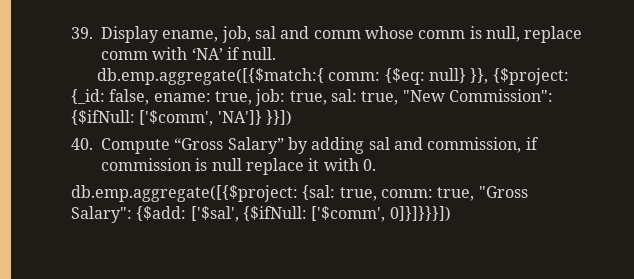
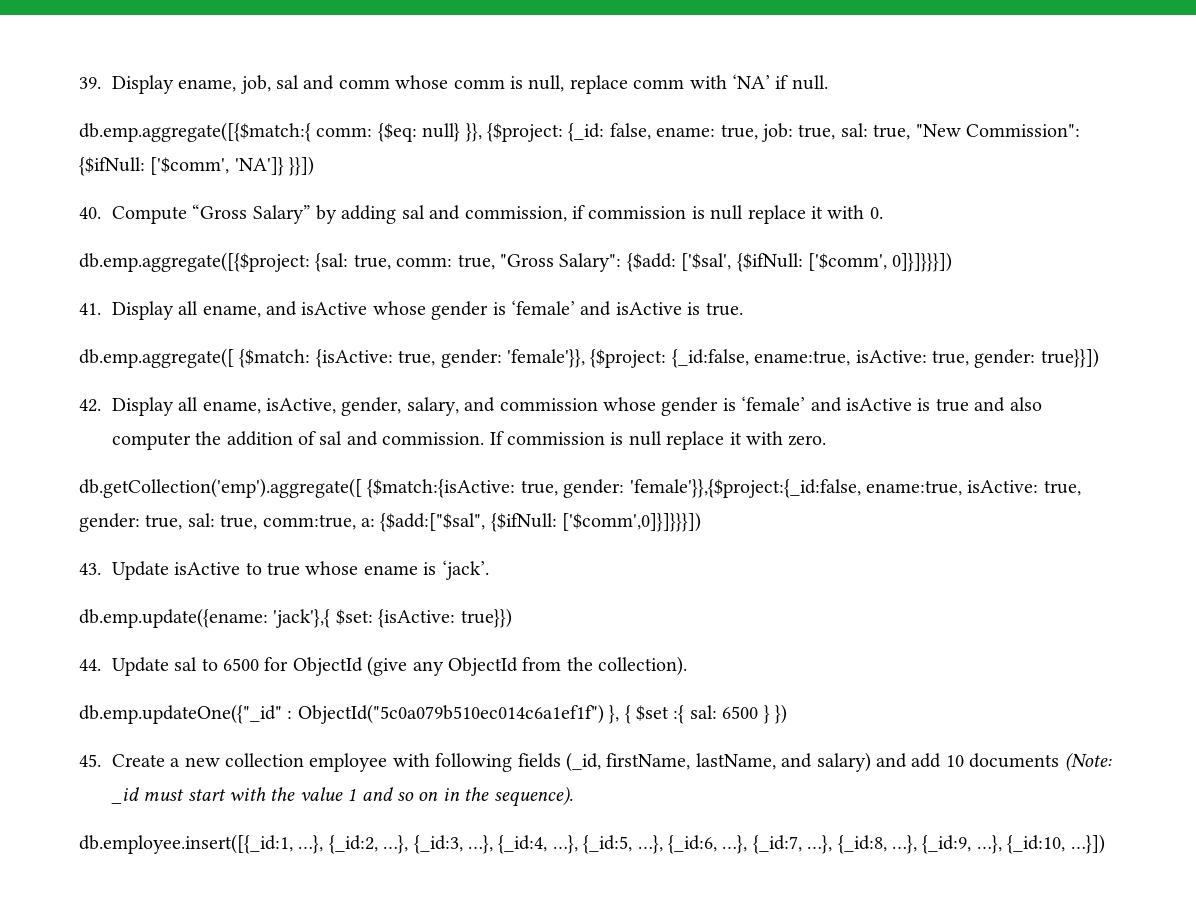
+ 41. Display all ename, and isActive whose gender is ‘female’ and isActive is true.
+ db.emp.aggregate([ {$match: {isActive: true, gender: 'female'}}, {$project: {_id:false, ename:true, isActive: true, gender: true}}])
+ 42. Display all ename, isActive, gender, salary, and commission whose gender is ‘female’ and isActive is true and also computer the addition of sal and commission. If commission is null replace it with zero.
+ db.getCollection('emp').aggregate([ {$match:{isActive: true, gender: 'female'}},{$project:{_id:false, ename:true, isActive: true, gender: true, sal: true, comm:true, a: {$add:["$sal", {$ifNull: ['$comm',0]}]}}}])
+ 43. Update isActive to true whose ename is ‘jack’.
+ db.emp.update({ename: 'jack'},{ $set: {isActive: true}})
+ 44. Update sal to 6500 for ObjectId (give any ObjectId from the collection).
+ db.emp.updateOne({"_id" : ObjectId("5c0a079b510ec014c6a1ef1f") }, { $set :{ sal: 6500 } })
+ 45. Create a new collection employee with following fields (_id, firstName, lastName, and salary) and add 10 documents (Note: _id must start with the value 1 and so on in the sequence).
+ db.employee.insert([{_id:1, …}, {_id:2, …}, {_id:3, …}, {_id:4, …}, {_id:5, …}, {_id:6, …}, {_id:7, …}, {_id:8, …}, {_id:9, …}, {_id:10, …}])

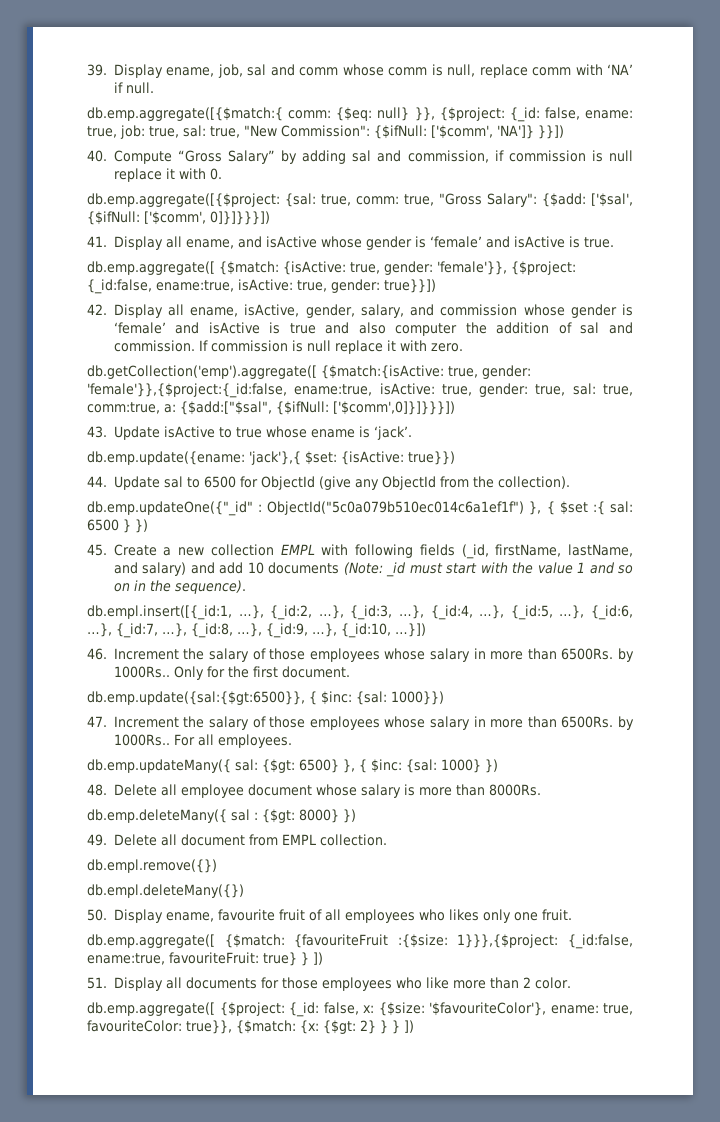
- 45. Create a new collection employee with following fields (_id, firstName, lastName, and salary) and add 10 documents (Note: _id must start with the value 1 and so on in the sequence).
+ 45. Create a new collection EMPL with following fields (_id, firstName, lastName, and salary) and add 10 documents (Note: _id must start with the value 1 and so on in the sequence).
- db.employee.insert([{_id:1, …}, {_id:2, …}, {_id:3, …}, {_id:4, …}, {_id:5, …}, {_id:6, …}, {_id:7, …}, {_id:8, …}, {_id:9, …}, {_id:10, …}])
+ db.empl.insert([{_id:1, …}, {_id:2, …}, {_id:3, …}, {_id:4, …}, {_id:5, …}, {_id:6, …}, {_id:7, …}, {_id:8, …}, {_id:9, …}, {_id:10, …}])
+ 46. Increment the salary of those employees whose salary in more than 6500Rs. by 1000Rs.. Only for the first document.
+ db.emp.update({sal:{$gt:6500}}, { $inc: {sal: 1000}})
+ 47. Increment the salary of those employees whose salary in more than 6500Rs. by 1000Rs.. For all employees.
+ db.emp.updateMany({ sal: {$gt: 6500} }, { $inc: {sal: 1000} })
+ 48. Delete all employee document whose salary is more than 8000Rs.
+ db.emp.deleteMany({ sal : {$gt: 8000} })
+ 49. Delete all document from EMPL collection.
+ db.empl.remove({})
+ db.empl.deleteMany({})
+ 50. Display ename, favourite fruit of all employees who likes only one fruit.
+ db.emp.aggregate([ {$match: {favouriteFruit :{$size: 1}}},{$project: {_id:false, ename:true, favouriteFruit: true} } ])
+ 51. Display all documents for those employees who like more than 2 color.
+ db.emp.aggregate([ {$project: {_id: false, x: {$size: '$favouriteColor'}, ename: true, favouriteColor: true}}, {$match: {x: {$gt: 2} } } ])

